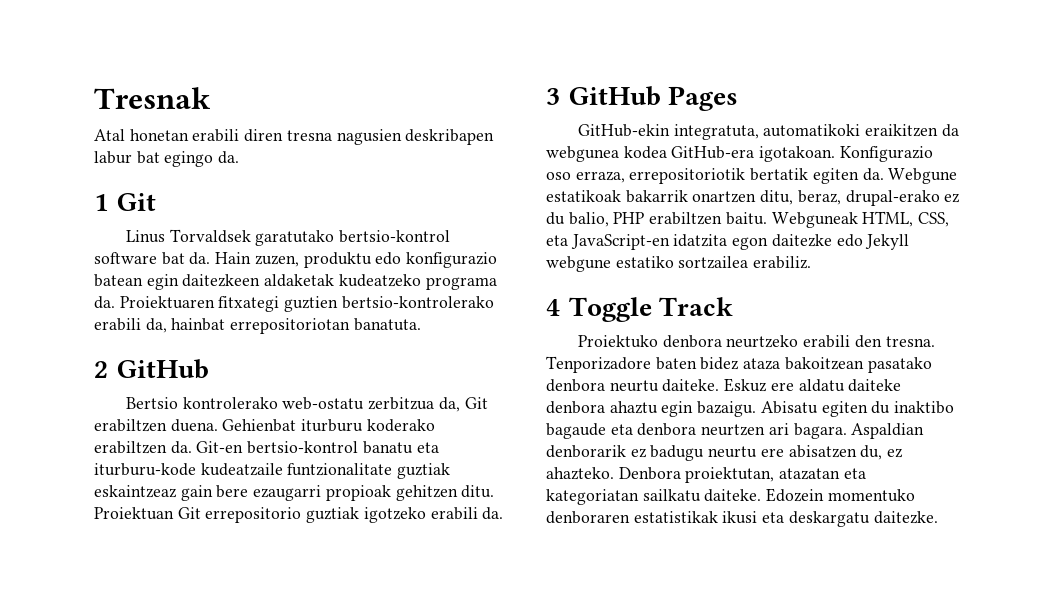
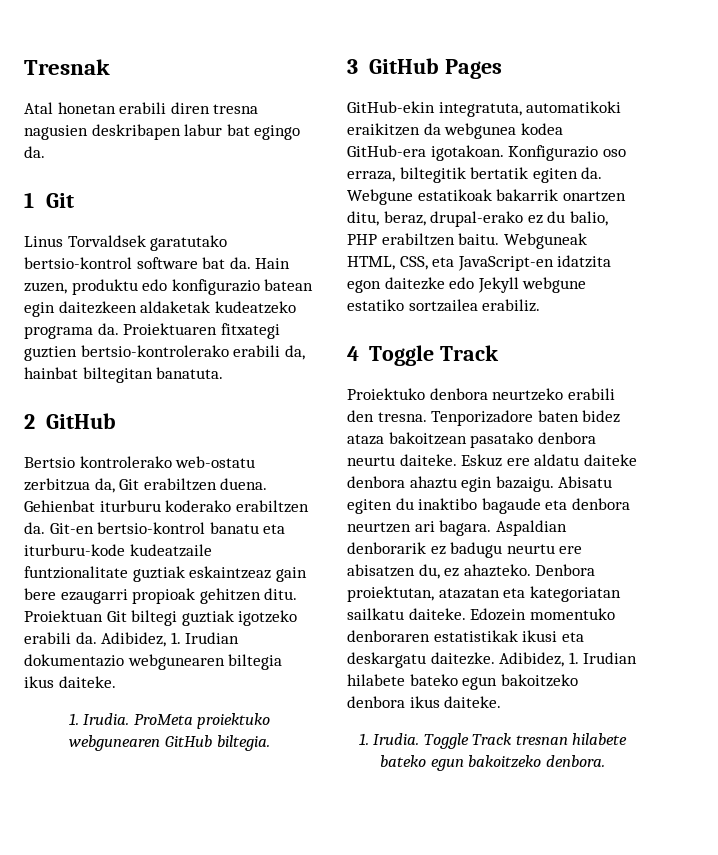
- Proiektuaren fitxategi guztien bertsio-kontrolerako erabili da, hainbat errepositoriotan banatuta.
+ Proiektuaren fitxategi guztien bertsio-kontrolerako erabili da, hainbat biltegitan banatuta.
- Proiektuan Git errepositorio guztiak igotzeko erabili da.
+ Proiektuan Git biltegi guztiak igotzeko erabili da. Adibidez, 1. Irudian dokumentazio webgunearen biltegia ikus daiteke.
+ 1. Irudia. ProMeta proiektuko webgunearen GitHub biltegia.
- Konfigurazio oso erraza, errepositoriotik bertatik egiten da.
+ Konfigurazio oso erraza, biltegitik bertatik egiten da.
+ Adibidez, 1. Irudian hilabete bateko egun bakoitzeko denbora ikus daiteke.
+ 1. Irudia. Toggle Track tresnan hilabete bateko egun bakoitzeko denbora.

